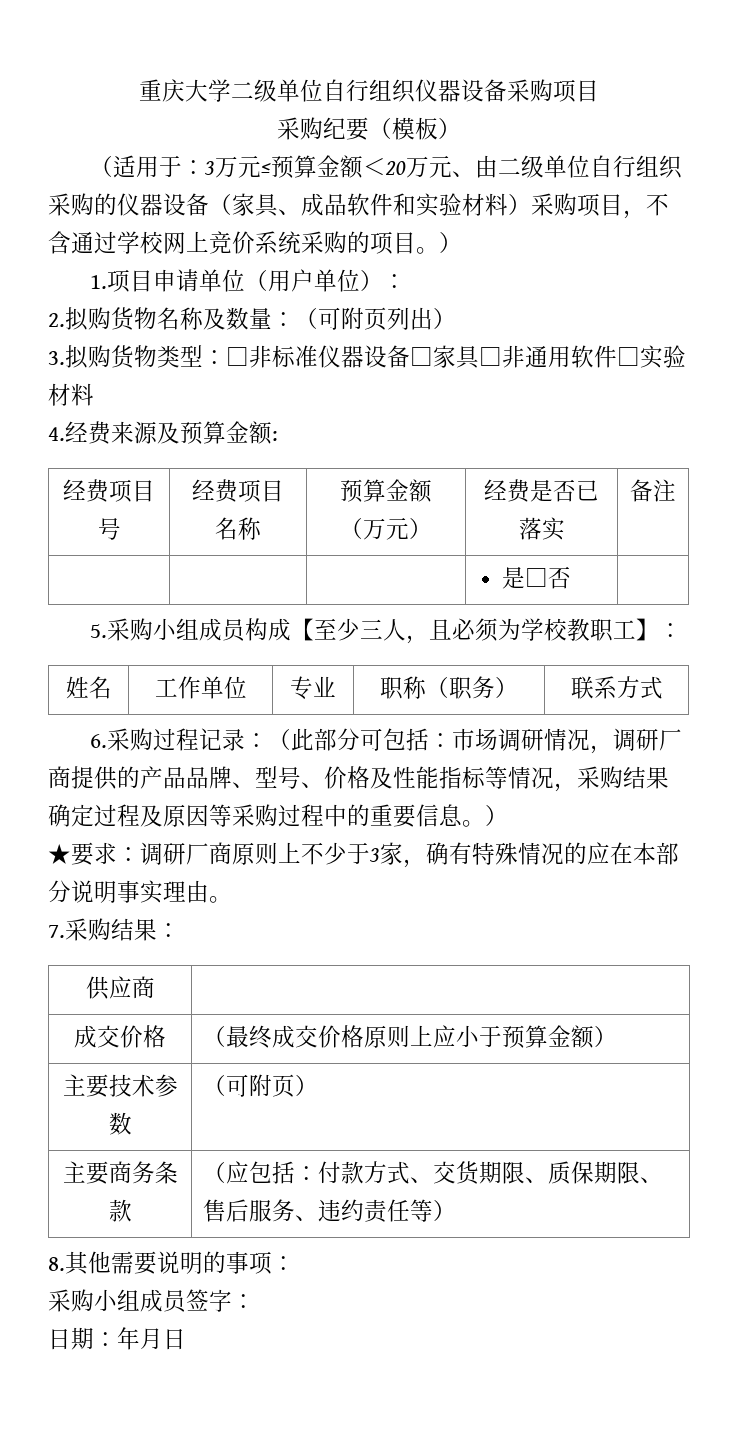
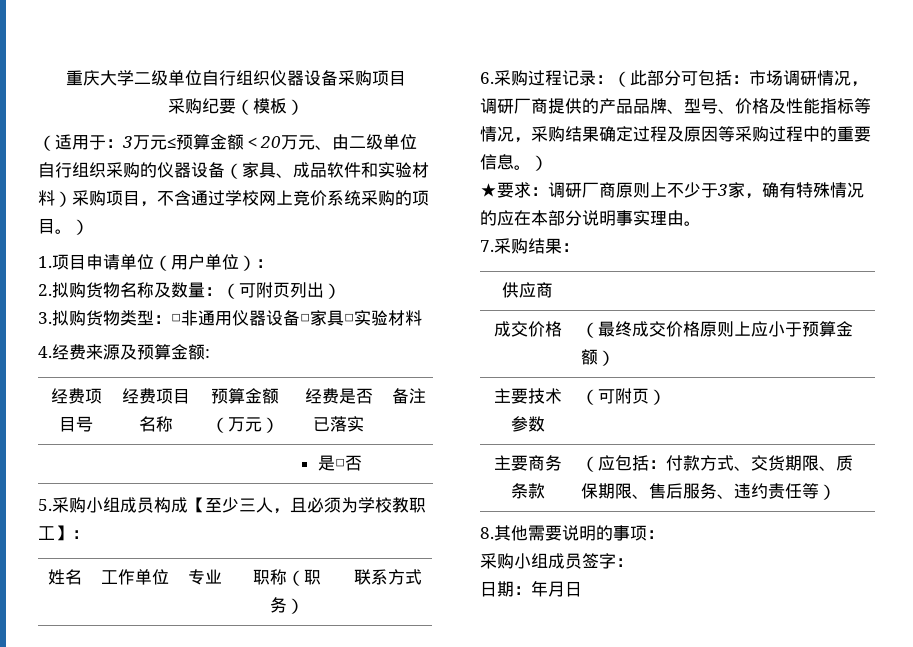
- 3.拟购货物类型：□非标准仪器设备□家具□非通用软件□实验材料
+ 3.拟购货物类型：□非通用仪器设备□家具□实验材料

